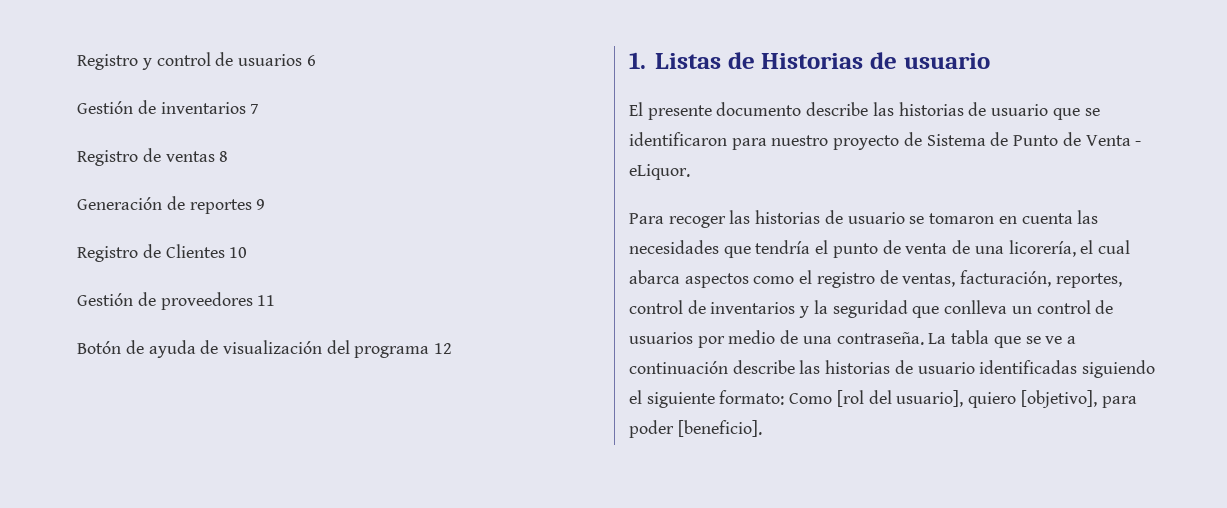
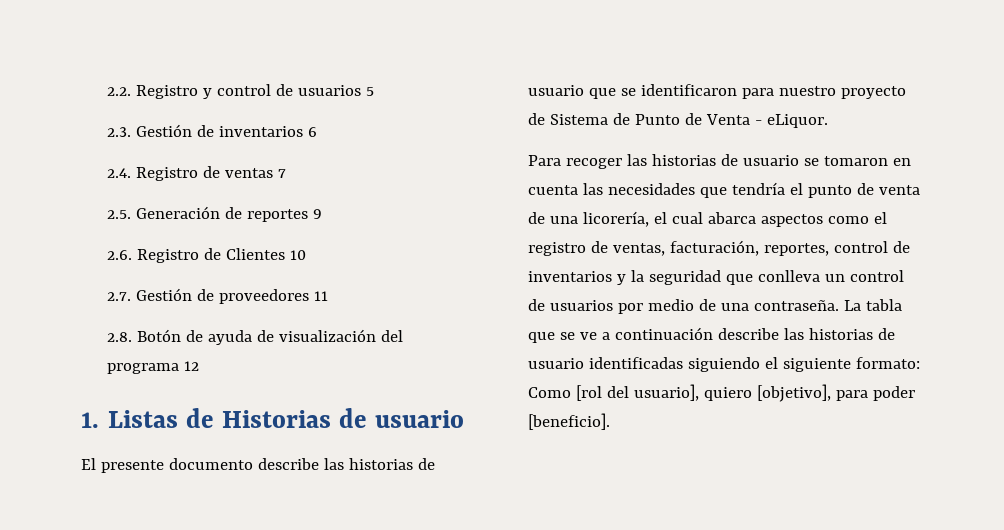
- Registro y control de usuarios 6
- Gestión de inventarios 7
- Registro de ventas 8
- Generación de reportes 9
+ 2.2. Registro y control de usuarios 5
+ 2.3. Gestión de inventarios 6
+ 2.4. Registro de ventas 7
+ 2.5. Generación de reportes 9
- Registro de Clientes 10
+ 2.6. Registro de Clientes 10
- Gestión de proveedores 11
+ 2.7. Gestión de proveedores 11
- Botón de ayuda de visualización del programa 12
+ 2.8. Botón de ayuda de visualización del programa 12

